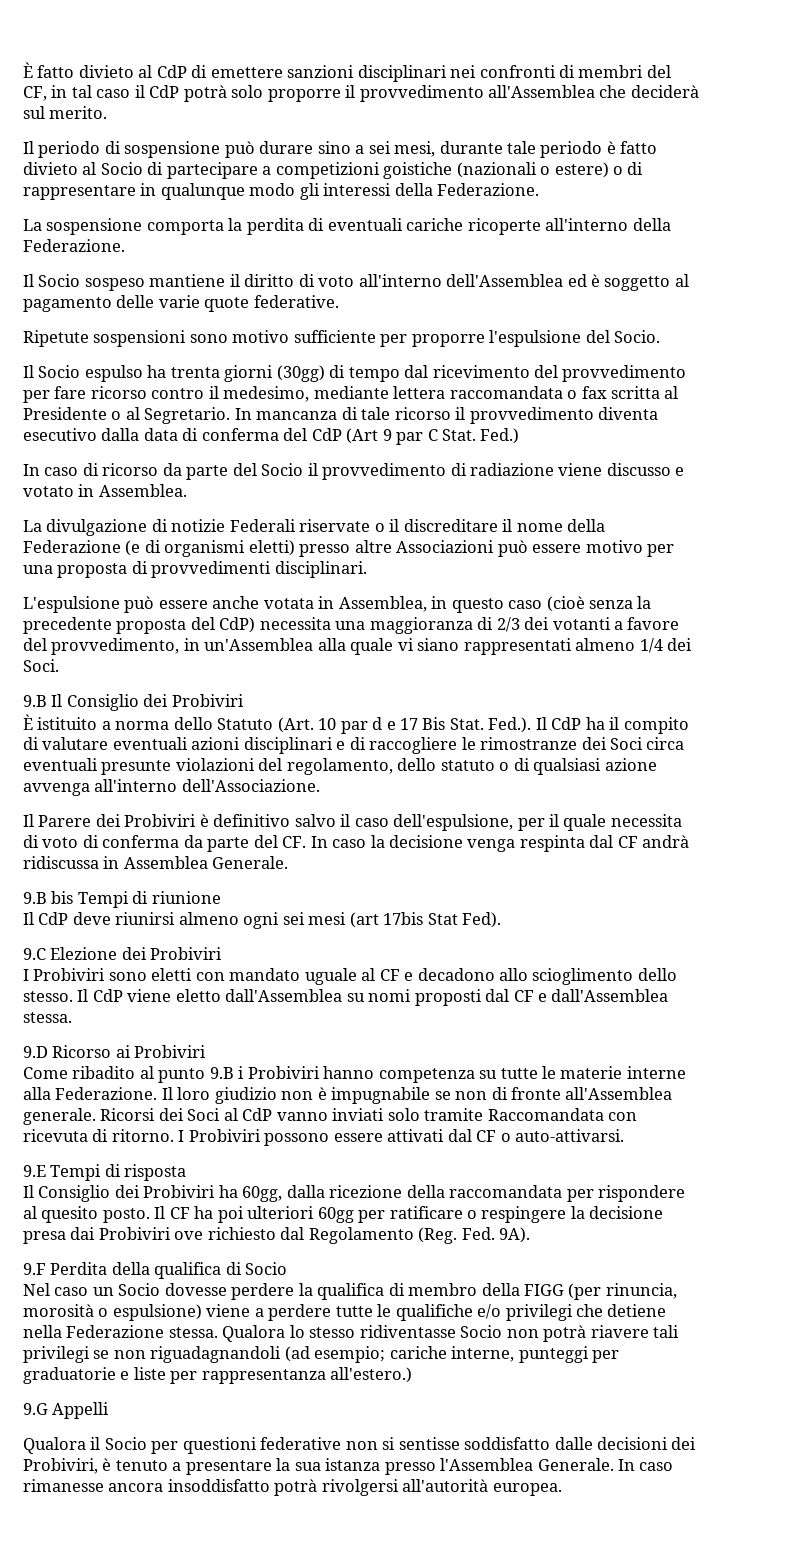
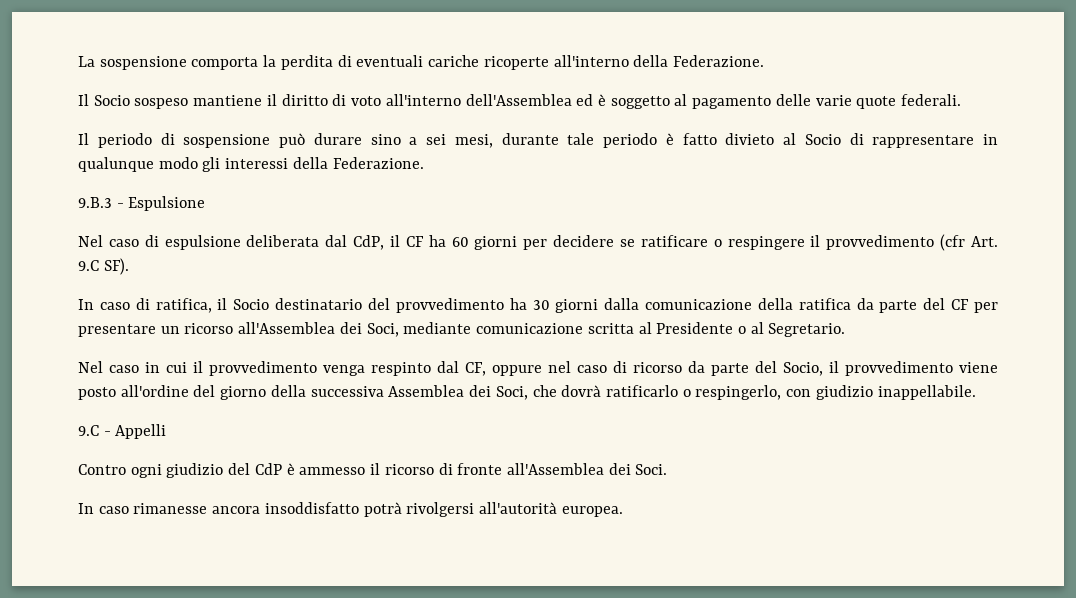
- È fatto divieto al CdP di emettere sanzioni disciplinari nei confronti di membri del CF, in tal caso il CdP potrà solo proporre il provvedimento all'Assemblea che deciderà sul merito.
- Il periodo di sospensione può durare sino a sei mesi, durante tale periodo è fatto divieto al Socio di partecipare a competizioni goistiche (nazionali o estere) o di rappresentare in qualunque modo gli interessi della Federazione.
- Il Socio sospeso mantiene il diritto di voto all'interno dell'Assemblea ed è soggetto al pagamento delle varie quote federative.
- Ripetute sospensioni sono motivo sufficiente per proporre l'espulsione del Socio.
- Il Socio espulso ha trenta giorni (30gg) di tempo dal ricevimento del provvedimento per fare ricorso contro il medesimo, mediante lettera raccomandata o fax scritta al Presidente o al Segretario. In mancanza di tale ricorso il provvedimento diventa esecutivo dalla data di conferma del CdP (Art 9 par C Stat. Fed.)
- In caso di ricorso da parte del Socio il provvedimento di radiazione viene discusso e votato in Assemblea.
- La divulgazione di notizie Federali riservate o il discreditare il nome della Federazione (e di organismi eletti) presso altre Associazioni può essere motivo per una proposta di provvedimenti disciplinari.
- L'espulsione può essere anche votata in Assemblea, in questo caso (cioè senza la precedente proposta del CdP) necessita una maggioranza di 2/3 dei votanti a favore del provvedimento, in un'Assemblea alla quale vi siano rappresentati almeno 1/4 dei Soci.
- 9.B Il Consiglio dei Probiviri
- È istituito a norma dello Statuto (Art. 10 par d e 17 Bis Stat. Fed.). Il CdP ha il compito di valutare eventuali azioni disciplinari e di raccogliere le rimostranze dei Soci circa eventuali presunte violazioni del regolamento, dello statuto o di qualsiasi azione avvenga all'interno dell'Associazione.
- Il Parere dei Probiviri è definitivo salvo il caso dell'espulsione, per il quale necessita di voto di conferma da parte del CF. In caso la decisione venga respinta dal CF andrà ridiscussa in Assemblea Generale.
- 9.B bis Tempi di riunione
- Il CdP deve riunirsi almeno ogni sei mesi (art 17bis Stat Fed).
- 9.C Elezione dei Probiviri
- I Probiviri sono eletti con mandato uguale al CF e decadono allo scioglimento dello stesso. Il CdP viene eletto dall'Assemblea su nomi proposti dal CF e dall'Assemblea stessa.
- 9.D Ricorso ai Probiviri
- Come ribadito al punto 9.B i Probiviri hanno competenza su tutte le materie interne alla Federazione. Il loro giudizio non è impugnabile se non di fronte all'Assemblea generale. Ricorsi dei Soci al CdP vanno inviati solo tramite Raccomandata con ricevuta di ritorno. I Probiviri possono essere attivati dal CF o auto-attivarsi.
- 9.E Tempi di risposta
- Il Consiglio dei Probiviri ha 60gg, dalla ricezione della raccomandata per rispondere al quesito posto. Il CF ha poi ulteriori 60gg per ratificare o respingere la decisione presa dai Probiviri ove richiesto dal Regolamento (Reg. Fed. 9A).
- 9.F Perdita della qualifica di Socio
- Nel caso un Socio dovesse perdere la qualifica di membro della FIGG (per rinuncia, morosità o espulsione) viene a perdere tutte le qualifiche e/o privilegi che detiene nella Federazione stessa. Qualora lo stesso ridiventasse Socio non potrà riavere tali privilegi se non riguadagnandoli (ad esempio; cariche interne, punteggi per graduatorie e liste per rappresentanza all'estero.)
- 9.G Appelli
- Qualora il Socio per questioni federative non si sentisse soddisfatto dalle decisioni dei Probiviri, è tenuto a presentare la sua istanza presso l'Assemblea Generale. In caso rimanesse ancora insoddisfatto potrà rivolgersi all'autorità europea.
+ Il Socio sospeso mantiene il diritto di voto all'interno dell'Assemblea ed è soggetto al pagamento delle varie quote federali.
+ Il periodo di sospensione può durare sino a sei mesi, durante tale periodo è fatto divieto al Socio di rappresentare in qualunque modo gli interessi della Federazione.
+ 9.B.3 - Espulsione
+ Nel caso di espulsione deliberata dal CdP, il CF ha 60 giorni per decidere se ratificare o respingere il provvedimento (cfr Art. 9.C SF).
+ In caso di ratifica, il Socio destinatario del provvedimento ha 30 giorni dalla comunicazione della ratifica da parte del CF per presentare un ricorso all'Assemblea dei Soci, mediante comunicazione scritta al Presidente o al Segretario.
+ Nel caso in cui il provvedimento venga respinto dal CF, oppure nel caso di ricorso da parte del Socio, il provvedimento viene posto all'ordine del giorno della successiva Assemblea dei Soci, che dovrà ratificarlo o respingerlo, con giudizio inappellabile.
+ 9.C - Appelli
+ Contro ogni giudizio del CdP è ammesso il ricorso di fronte all'Assemblea dei Soci.
+ In caso rimanesse ancora insoddisfatto potrà rivolgersi all'autorità europea.

